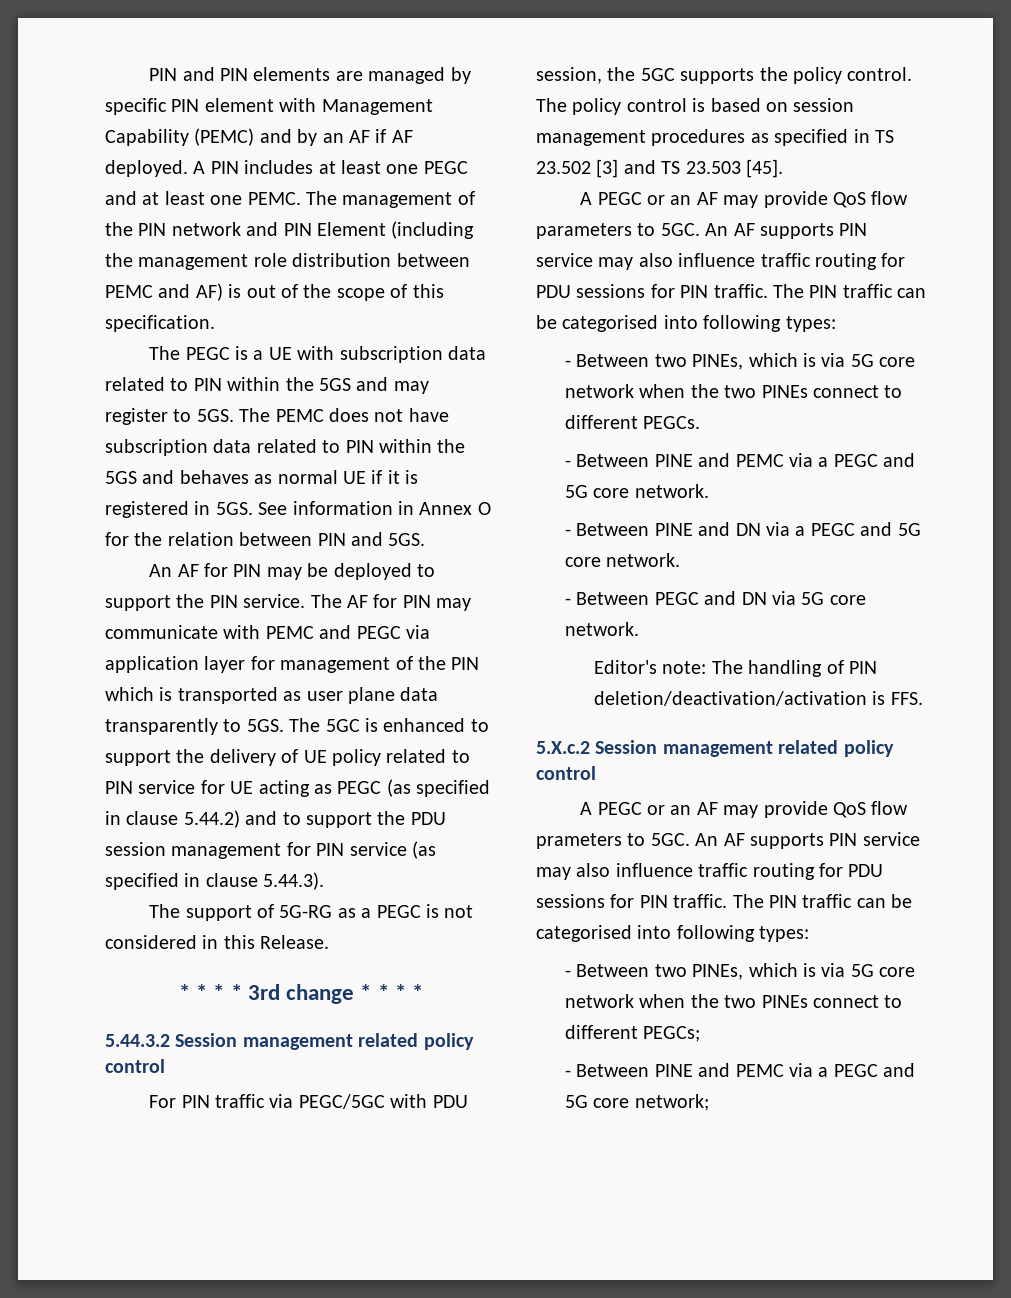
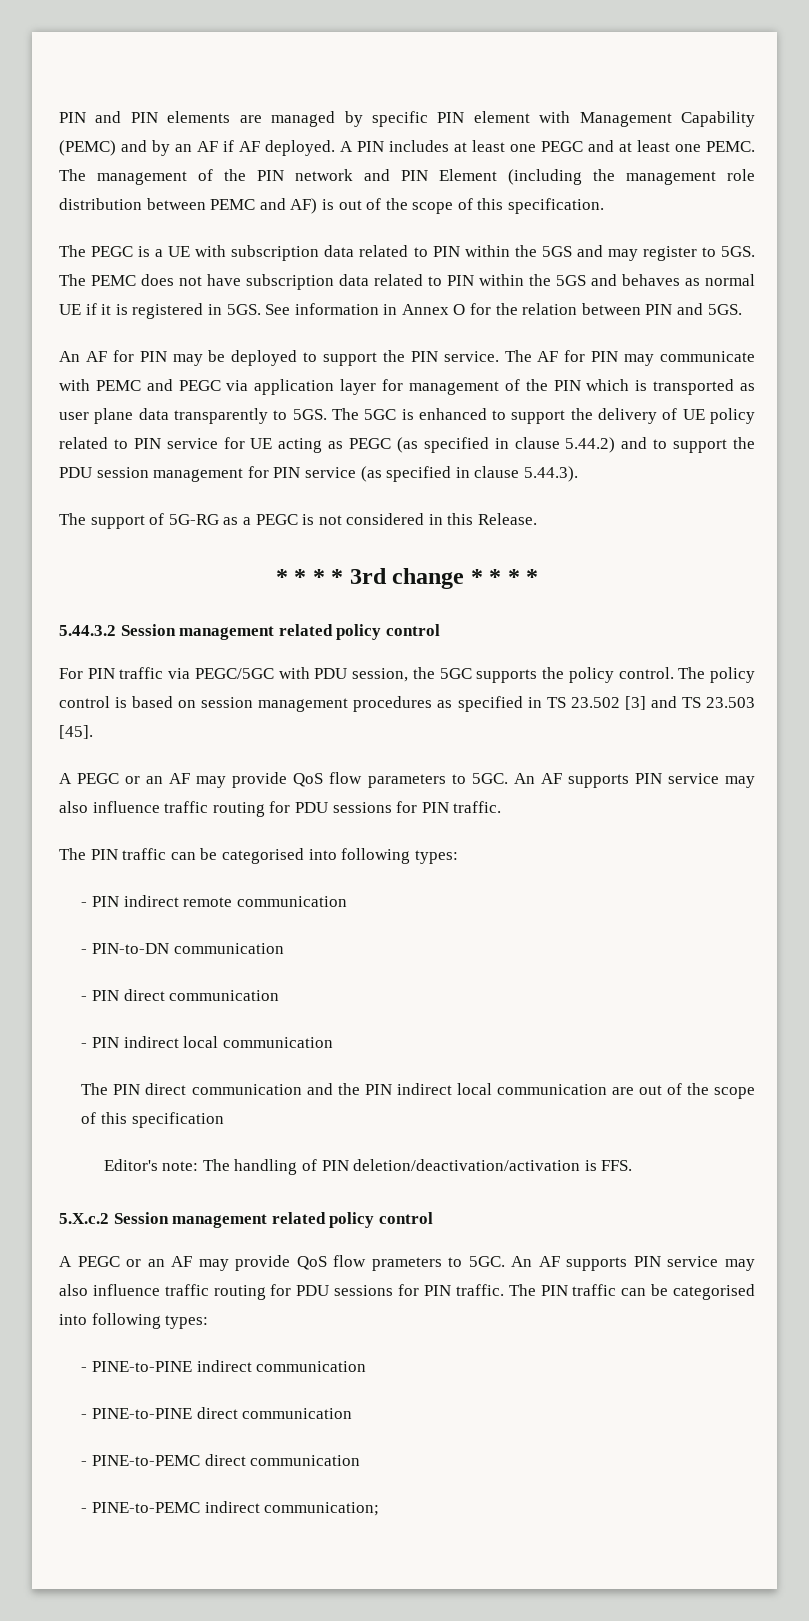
- A PEGC or an AF may provide QoS flow parameters to 5GC. An AF supports PIN service may also influence traffic routing for PDU sessions for PIN traffic. The PIN traffic can be categorised into following types:
+ A PEGC or an AF may provide QoS flow parameters to 5GC. An AF supports PIN service may also influence traffic routing for PDU sessions for PIN traffic.
+ The PIN traffic can be categorised into following types:
- - Between two PINEs, which is via 5G core network when the two PINEs connect to different PEGCs.
- - Between PINE and PEMC via a PEGC and 5G core network.
- - Between PINE and DN via a PEGC and 5G core network.
- - Between PEGC and DN via 5G core network.
+ - PIN indirect remote communication
+ - PIN-to-DN communication
+ - PIN direct communication
+ - PIN indirect local communication
+ The PIN direct communication and the PIN indirect local communication are out of the scope of this specification
- - Between two PINEs, which is via 5G core network when the two PINEs connect to different PEGCs;
- - Between PINE and PEMC via a PEGC and 5G core network;
+ - PINE-to-PINE indirect communication
+ - PINE-to-PINE direct communication
+ - PINE-to-PEMC direct communication
+ - PINE-to-PEMC indirect communication;

